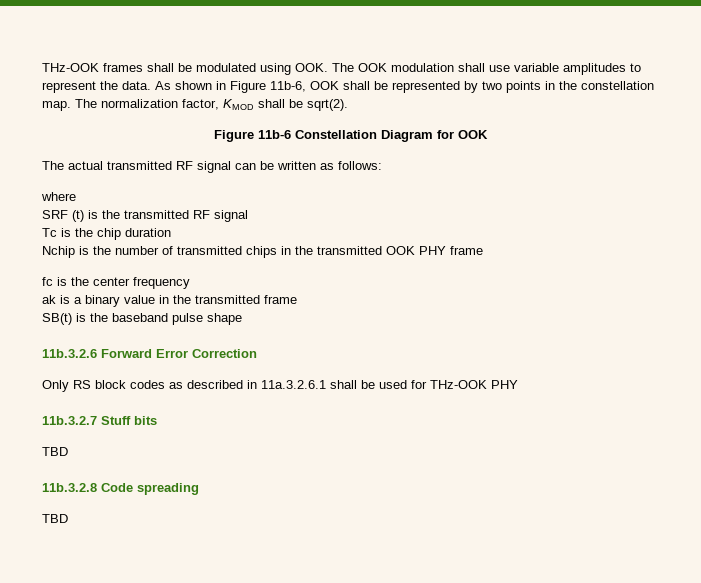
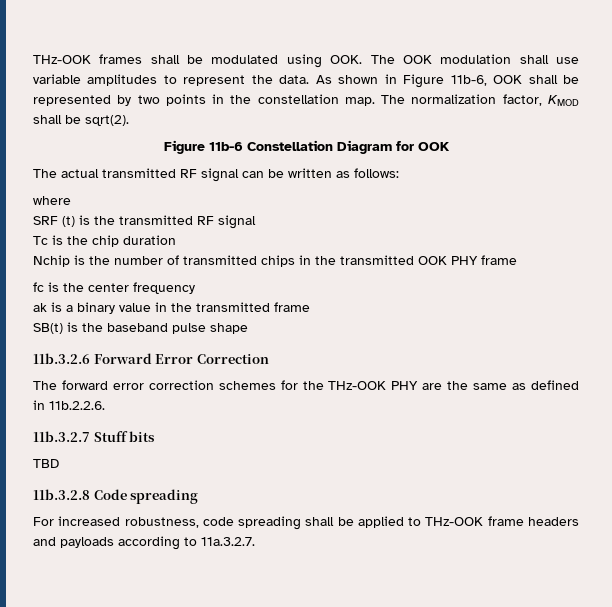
- Only RS block codes as described in 11a.3.2.6.1 shall be used for THz-OOK PHY
+ The forward error correction schemes for the THz-OOK PHY are the same as defined in 11b.2.2.6.
  11b.3.2.8 Code spreading
- TBD
+ For increased robustness, code spreading shall be applied to THz-OOK frame headers and payloads according to 11a.3.2.7.

